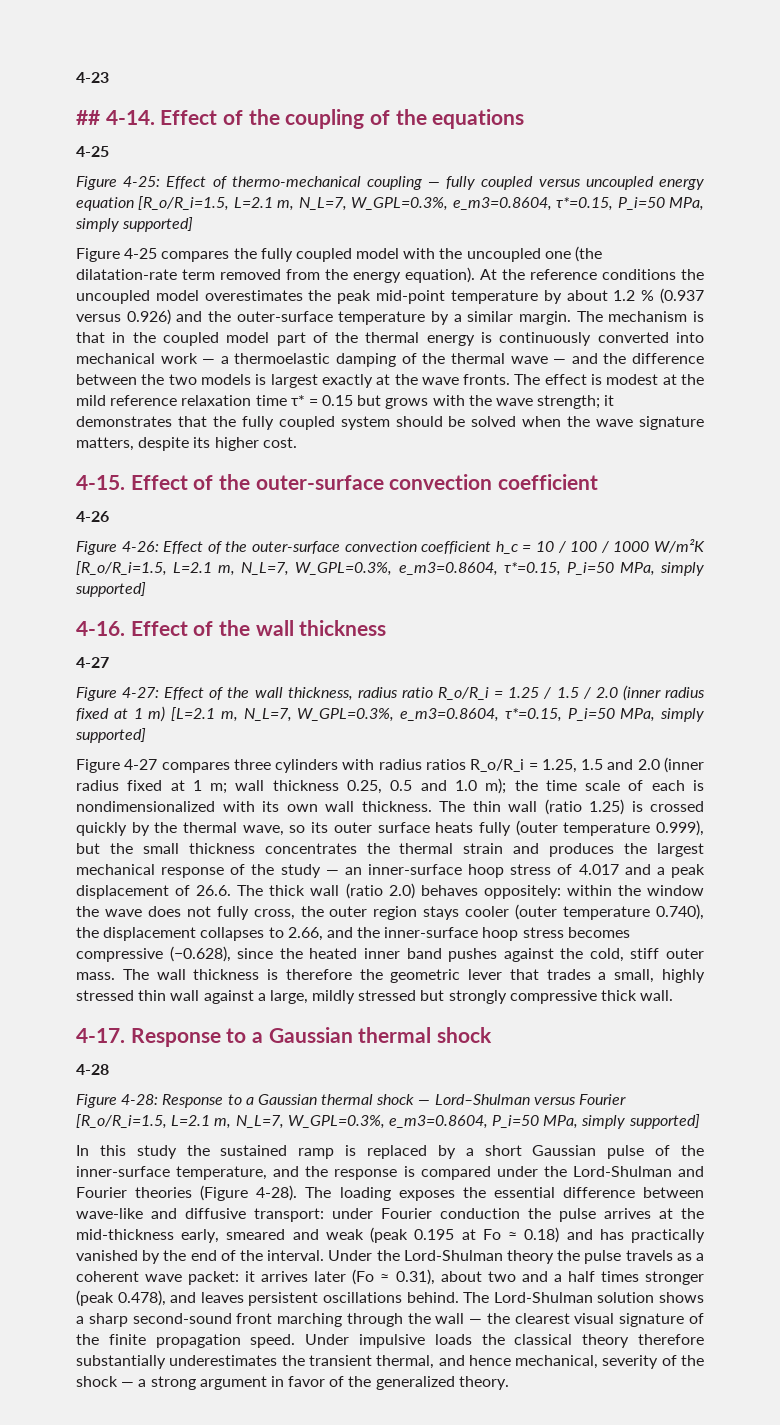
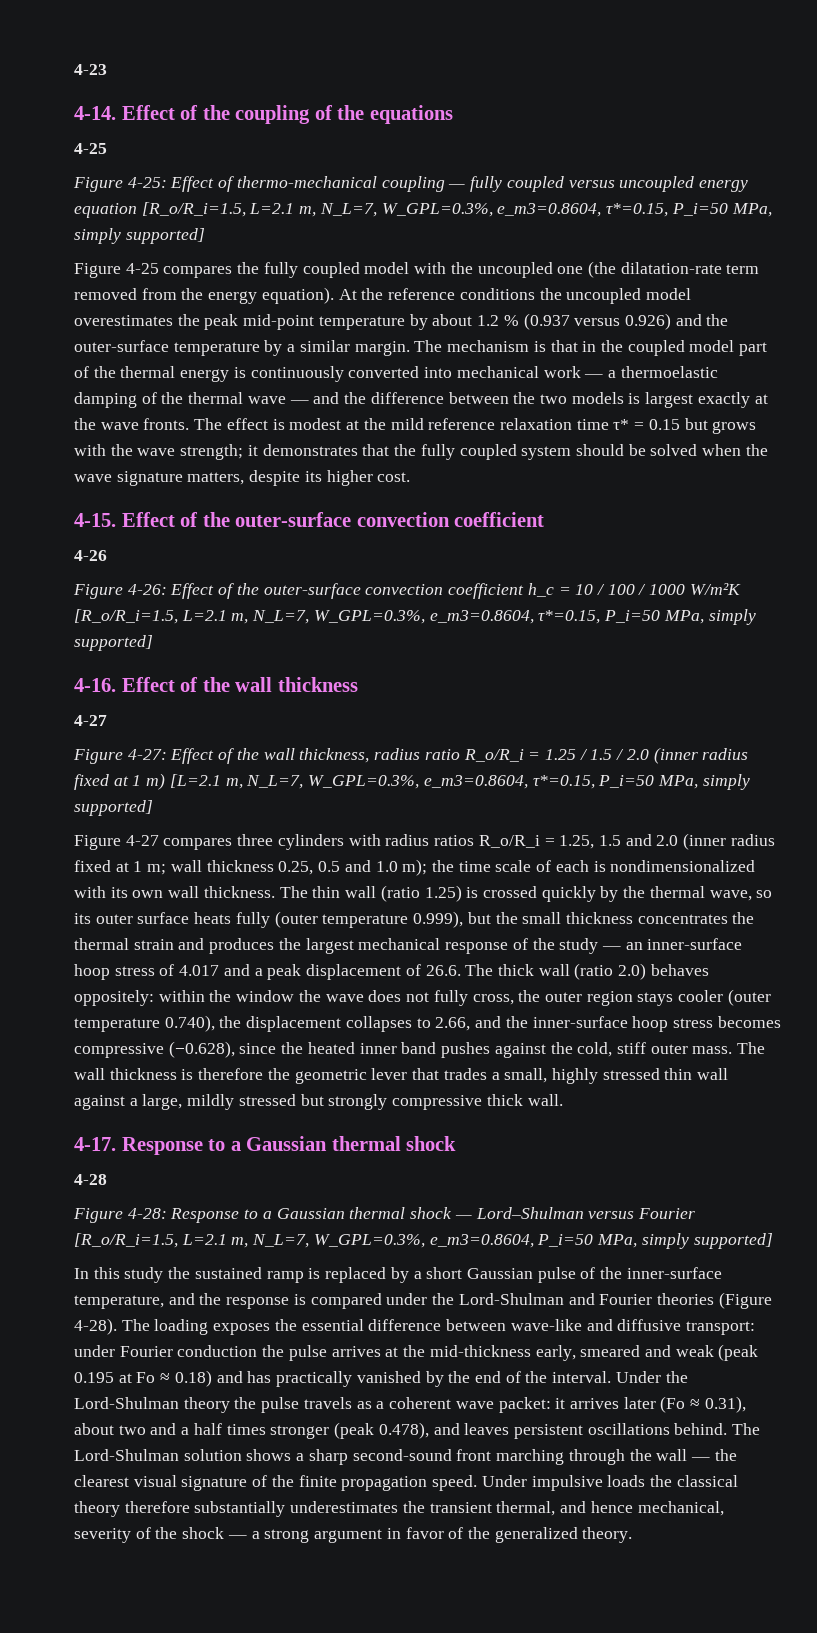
- ## 4-14.
+ 4-14.

